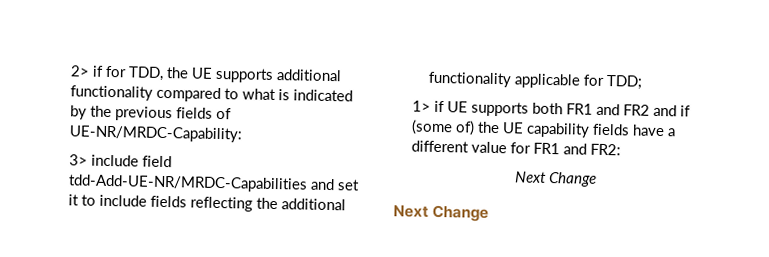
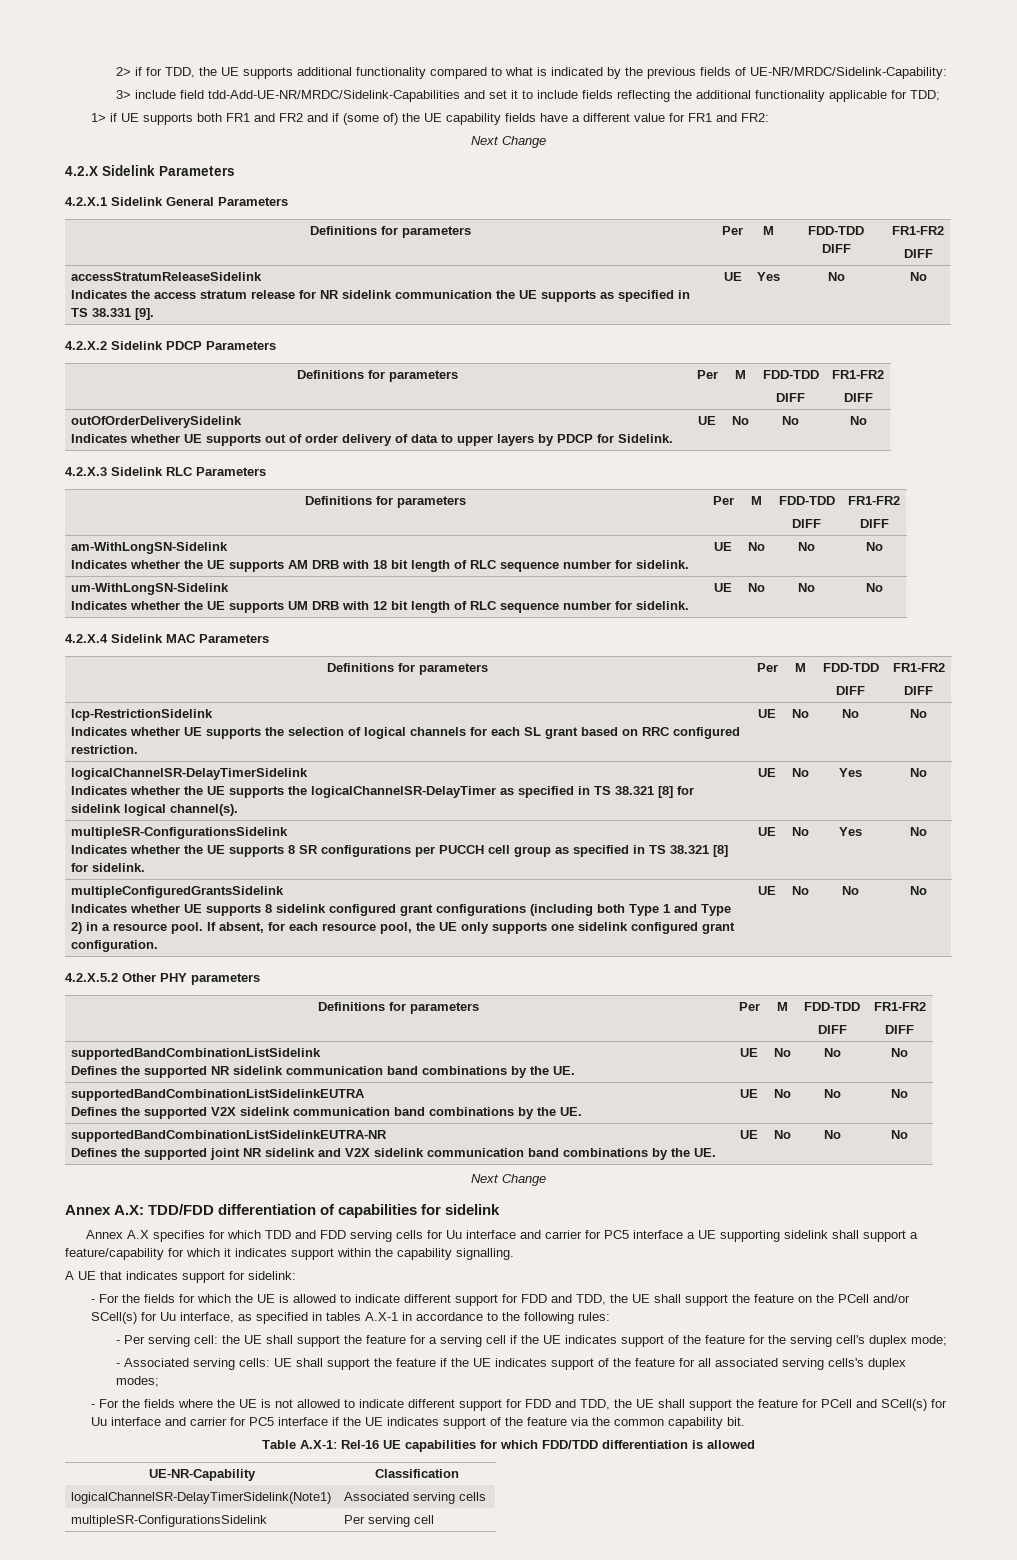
- 2> if for TDD, the UE supports additional functionality compared to what is indicated by the previous fields of UE-NR/MRDC-Capability:
+ 2> if for TDD, the UE supports additional functionality compared to what is indicated by the previous fields of UE-NR/MRDC/Sidelink-Capability:
- 3> include field tdd-Add-UE-NR/MRDC-Capabilities and set it to include fields reflecting the additional functionality applicable for TDD;
+ 3> include field tdd-Add-UE-NR/MRDC/Sidelink-Capabilities and set it to include fields reflecting the additional functionality applicable for TDD;
  1> if UE supports both FR1 and FR2 and if (some of) the UE capability fields have a different value for FR1 and FR2:
  Next Change
+ 4.2.X Sidelink Parameters
+ 4.2.X.1 Sidelink General Parameters
+ Definitions for parameters | Per | M | FDD-TDD DIFF | FR1-FR2
+ DIFF
+ accessStratumReleaseSidelink
+ Indicates the access stratum release for NR sidelink communication the UE supports as specified in TS 38.331 [9]. | UE | Yes | No | No
+ 4.2.X.2 Sidelink PDCP Parameters
+ Definitions for parameters | Per | M | FDD-TDD
+ DIFF | FR1-FR2
+ DIFF
+ outOfOrderDeliverySidelink
+ Indicates whether UE supports out of order delivery of data to upper layers by PDCP for Sidelink. | UE | No | No | No
+ 4.2.X.3 Sidelink RLC Parameters
+ Definitions for parameters | Per | M | FDD-TDD
+ DIFF | FR1-FR2
+ DIFF
+ am-WithLongSN-Sidelink
+ Indicates whether the UE supports AM DRB with 18 bit length of RLC sequence number for sidelink. | UE | No | No | No
+ um-WithLongSN-Sidelink
+ Indicates whether the UE supports UM DRB with 12 bit length of RLC sequence number for sidelink. | UE | No | No | No
+ 4.2.X.4 Sidelink MAC Parameters
+ Definitions for parameters | Per | M | FDD-TDD
+ DIFF | FR1-FR2
+ DIFF
+ lcp-RestrictionSidelink
+ Indicates whether UE supports the selection of logical channels for each SL grant based on RRC configured restriction. | UE | No | No | No
+ logicalChannelSR-DelayTimerSidelink
+ Indicates whether the UE supports the logicalChannelSR-DelayTimer as specified in TS 38.321 [8] for sidelink logical channel(s). | UE | No | Yes | No
+ multipleSR-ConfigurationsSidelink
+ Indicates whether the UE supports 8 SR configurations per PUCCH cell group as specified in TS 38.321 [8] for sidelink. | UE | No | Yes | No
+ multipleConfiguredGrantsSidelink
+ Indicates whether UE supports 8 sidelink configured grant configurations (including both Type 1 and Type 2) in a resource pool. If absent, for each resource pool, the UE only supports one sidelink configured grant configuration. | UE | No | No | No
+ 4.2.X.5.2 Other PHY parameters
+ Definitions for parameters | Per | M | FDD-TDD
+ DIFF | FR1-FR2
+ DIFF
+ supportedBandCombinationListSidelink
+ Defines the supported NR sidelink communication band combinations by the UE. | UE | No | No | No
+ supportedBandCombinationListSidelinkEUTRA
+ Defines the supported V2X sidelink communication band combinations by the UE. | UE | No | No | No
+ supportedBandCombinationListSidelinkEUTRA-NR
+ Defines the supported joint NR sidelink and V2X sidelink communication band combinations by the UE. | UE | No | No | No
  Next Change
+ Annex A.X: TDD/FDD differentiation of capabilities for sidelink
+ Annex A.X specifies for which TDD and FDD serving cells for Uu interface and carrier for PC5 interface a UE supporting sidelink shall support a feature/capability for which it indicates support within the capability signalling.
+ A UE that indicates support for sidelink:
+ - For the fields for which the UE is allowed to indicate different support for FDD and TDD, the UE shall support the feature on the PCell and/or SCell(s) for Uu interface, as specified in tables A.X-1 in accordance to the following rules:
+ - Per serving cell: the UE shall support the feature for a serving cell if the UE indicates support of the feature for the serving cell's duplex mode;
+ - Associated serving cells: UE shall support the feature if the UE indicates support of the feature for all associated serving cells's duplex modes;
+ - For the fields where the UE is not allowed to indicate different support for FDD and TDD, the UE shall support the feature for PCell and SCell(s) for Uu interface and carrier for PC5 interface if the UE indicates support of the feature via the common capability bit.
+ Table A.X-1: Rel-16 UE capabilities for which FDD/TDD differentiation is allowed
+ UE-NR-Capability | Classification
+ logicalChannelSR-DelayTimerSidelink(Note1) | Associated serving cells
+ multipleSR-ConfigurationsSidelink | Per serving cell

